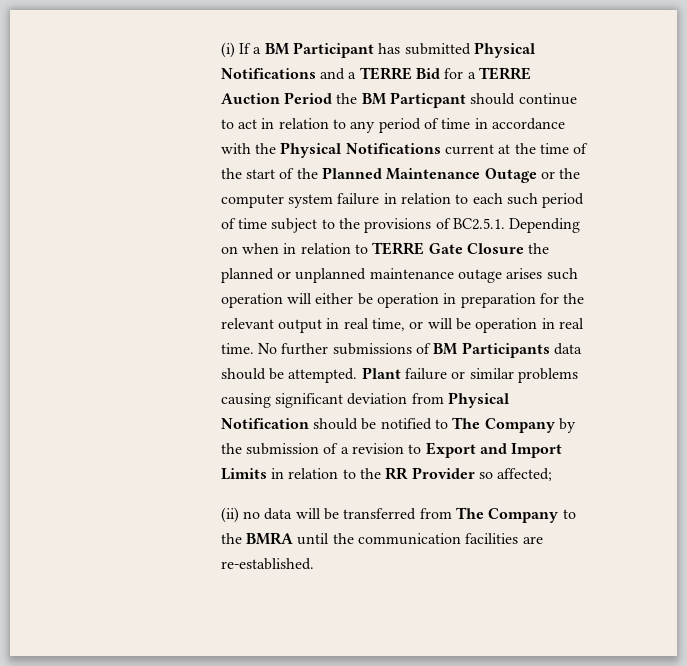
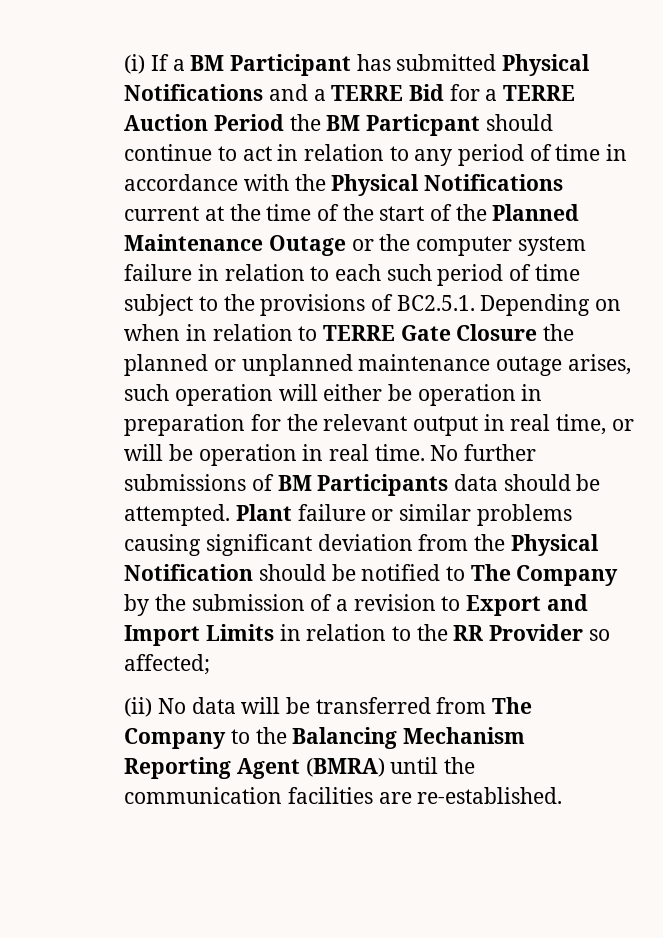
- (i) If a BM Participant has submitted Physical Notifications and a TERRE Bid for a TERRE Auction Period the BM Particpant should continue to act in relation to any period of time in accordance with the Physical Notifications current at the time of the start of the Planned Maintenance Outage or the computer system failure in relation to each such period of time subject to the provisions of BC2.5.1. Depending on when in relation to TERRE Gate Closure the planned or unplanned maintenance outage arises such operation will either be operation in preparation for the relevant output in real time, or will be operation in real time.
+ (i) If a BM Participant has submitted Physical Notifications and a TERRE Bid for a TERRE Auction Period the BM Particpant should continue to act in relation to any period of time in accordance with the Physical Notifications current at the time of the start of the Planned Maintenance Outage or the computer system failure in relation to each such period of time subject to the provisions of BC2.5.1. Depending on when in relation to TERRE Gate Closure the planned or unplanned maintenance outage arises, such operation will either be operation in preparation for the relevant output in real time, or will be operation in real time.
- Plant failure or similar problems causing significant deviation from Physical Notification should be notified to The Company by the submission of a revision to Export and Import Limits in relation to the RR Provider so affected;
+ Plant failure or similar problems causing significant deviation from the Physical Notification should be notified to The Company by the submission of a revision to Export and Import Limits in relation to the RR Provider so affected;
- (ii) no data will be transferred from The Company to the BMRA until the communication facilities are re-established.
+ (ii) No data will be transferred from The Company to the Balancing Mechanism Reporting Agent (BMRA) until the communication facilities are re-established.

